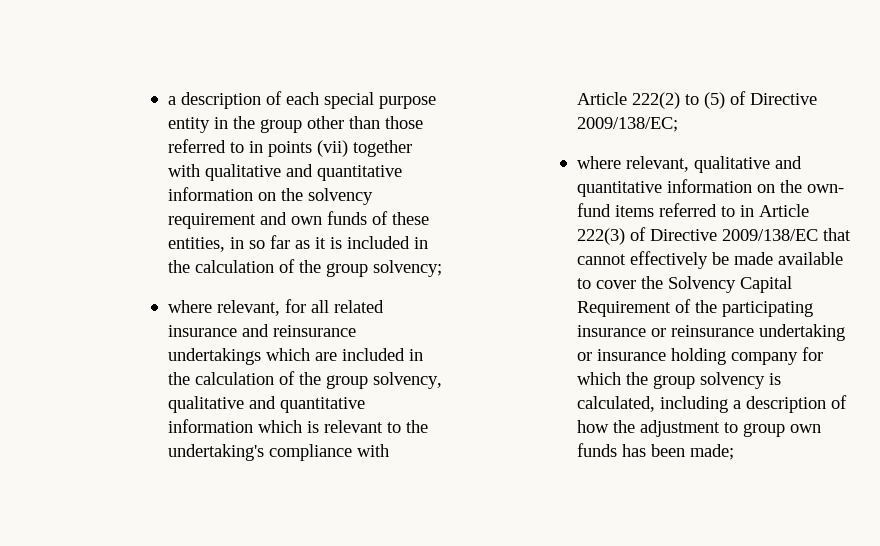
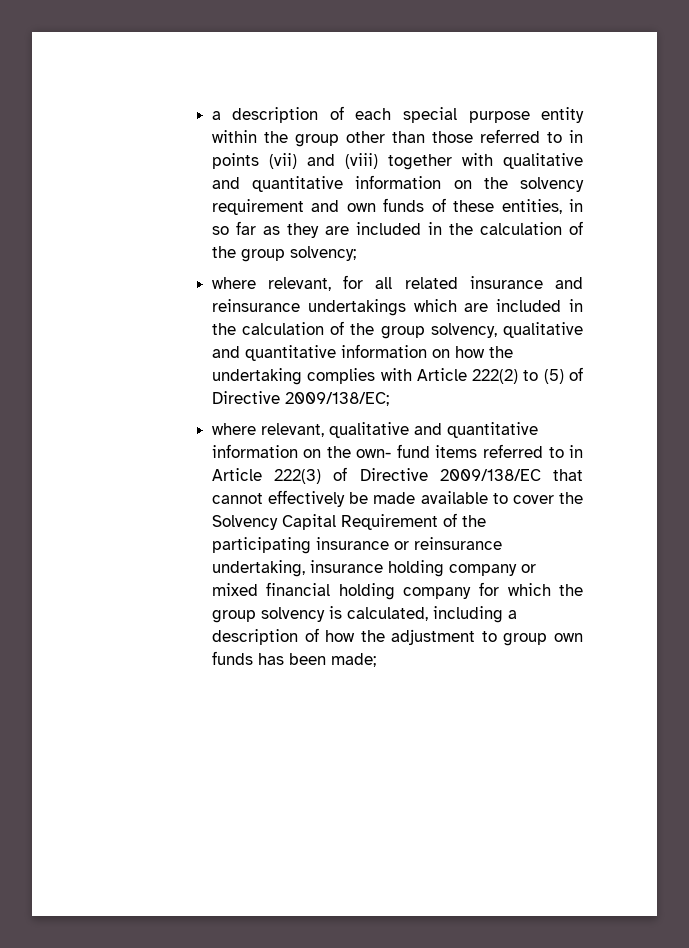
- a description of each special purpose entity in the group other than those referred to in points (vii) together with qualitative and quantitative information on the solvency requirement and own funds of these entities, in so far as it is included in the calculation of the group solvency;
+ a description of each special purpose entity within the group other than those referred to in points (vii) and (viii) together with qualitative and quantitative information on the solvency requirement and own funds of these entities, in so far as they are included in the calculation of the group solvency;
- where relevant, for all related insurance and reinsurance undertakings which are included in the calculation of the group solvency, qualitative and quantitative information which is relevant to the undertaking's compliance with Article 222(2) to (5) of Directive 2009/138/EC;
+ where relevant, for all related insurance and reinsurance undertakings which are included in the calculation of the group solvency, qualitative and quantitative information on how the undertaking complies with Article 222(2) to (5) of Directive 2009/138/EC;
- where relevant, qualitative and quantitative information on the own- fund items referred to in Article 222(3) of Directive 2009/138/EC that cannot effectively be made available to cover the Solvency Capital Requirement of the participating insurance or reinsurance undertaking or insurance holding company for which the group solvency is calculated, including a description of how the adjustment to group own funds has been made;
+ where relevant, qualitative and quantitative information on the own- fund items referred to in Article 222(3) of Directive 2009/138/EC that cannot effectively be made available to cover the Solvency Capital Requirement of the participating insurance or reinsurance undertaking, insurance holding company or mixed financial holding company for which the group solvency is calculated, including a description of how the adjustment to group own funds has been made;

